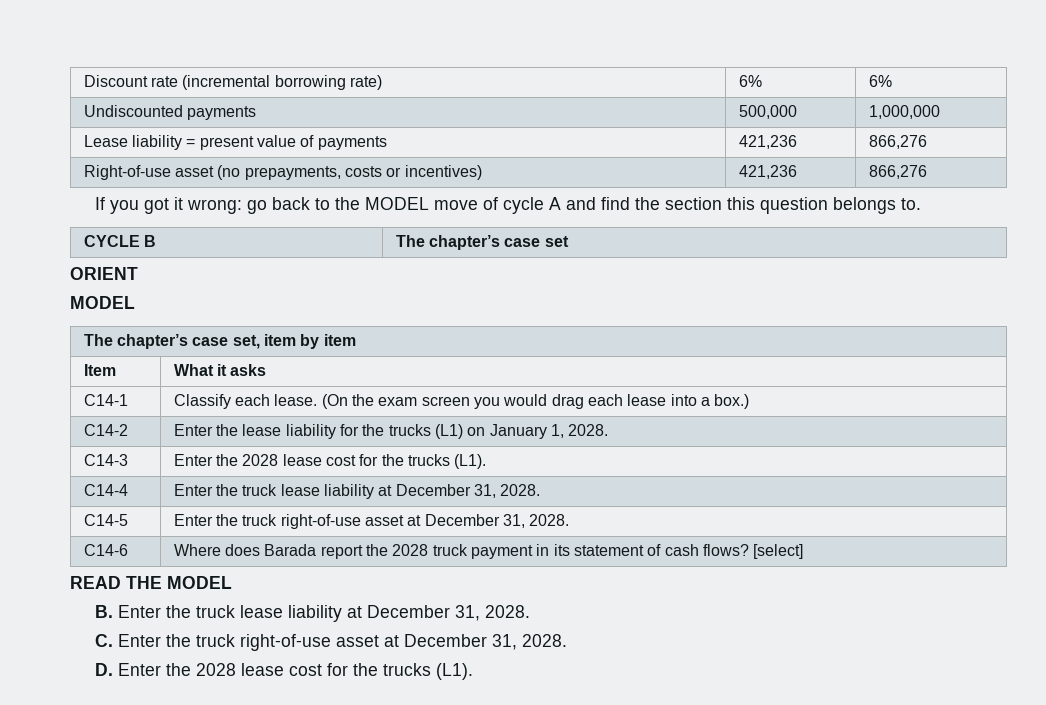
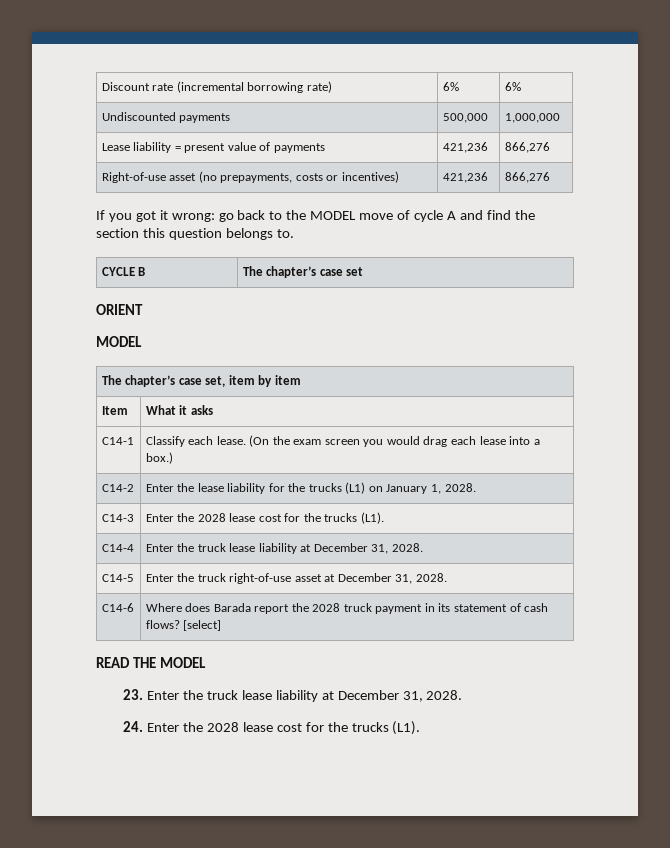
- B. Enter the truck lease liability at December 31, 2028.
- C. Enter the truck right-of-use asset at December 31, 2028.
- D. Enter the 2028 lease cost for the trucks (L1).
+ 23. Enter the truck lease liability at December 31, 2028.
+ 24. Enter the 2028 lease cost for the trucks (L1).

